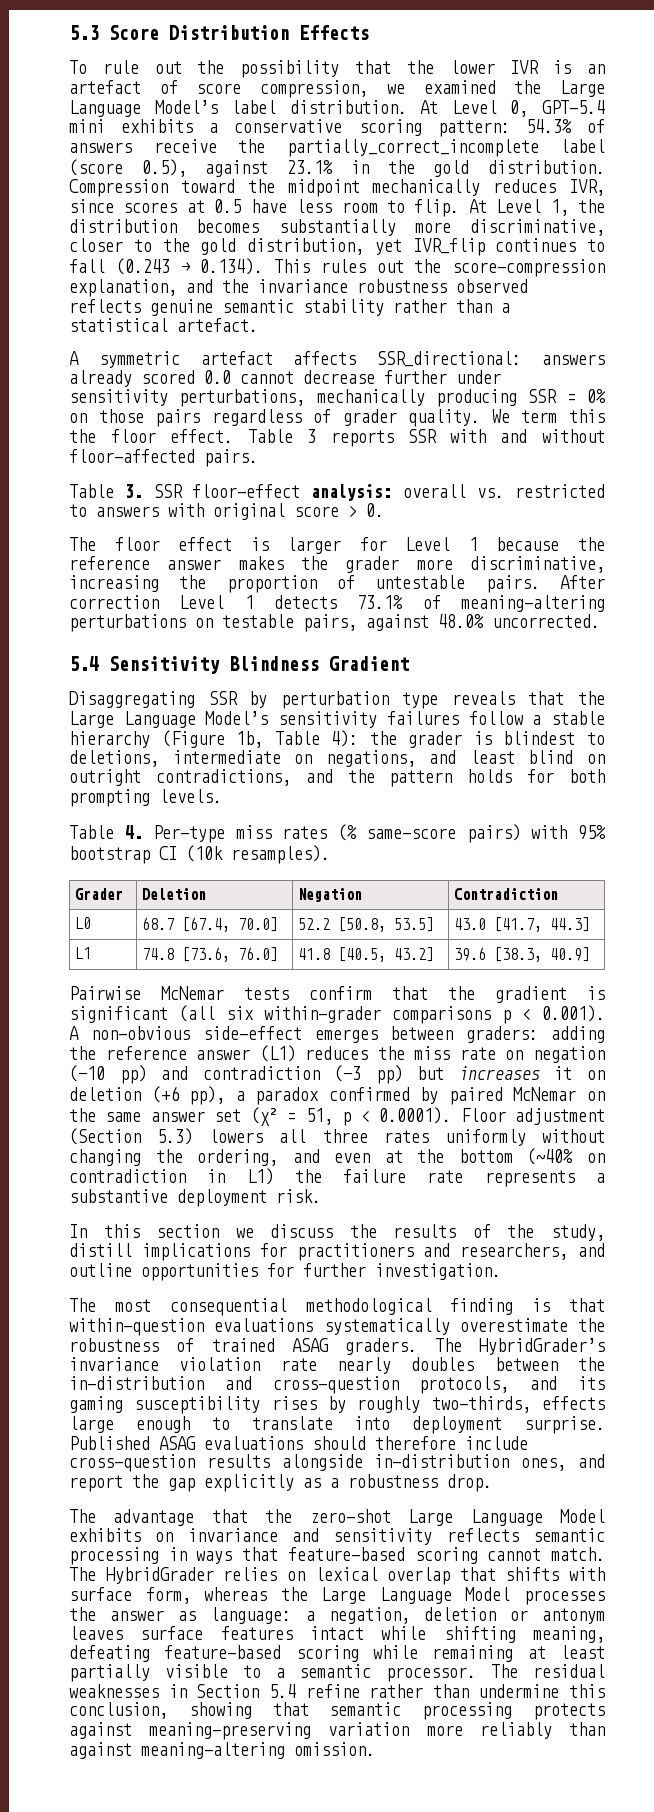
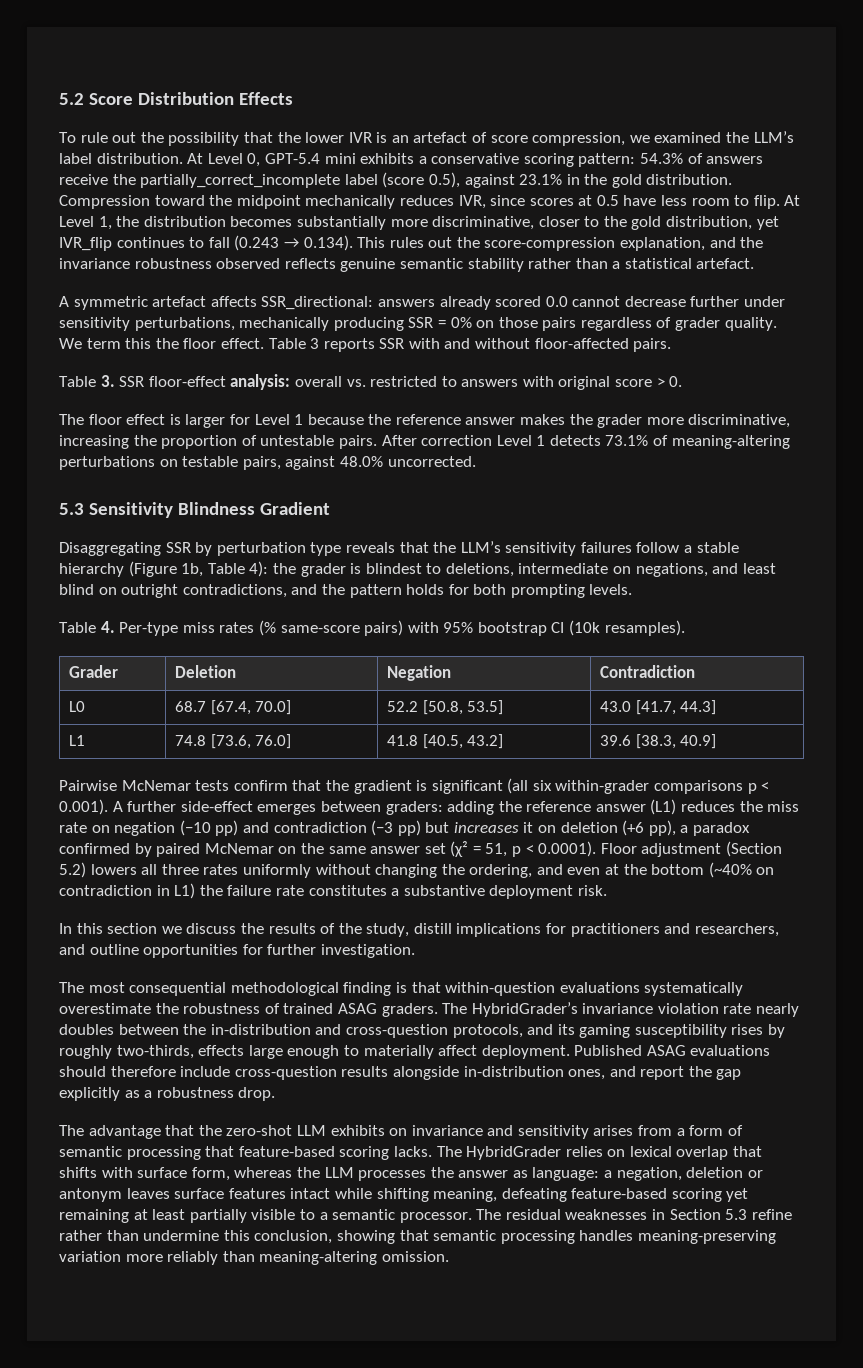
- 5.3 Score Distribution Effects
+ 5.2 Score Distribution Effects
- To rule out the possibility that the lower IVR is an artefact of score compression, we examined the Large Language Model’s label distribution.
+ To rule out the possibility that the lower IVR is an artefact of score compression, we examined the LLM’s label distribution.
- 5.4 Sensitivity Blindness Gradient
+ 5.3 Sensitivity Blindness Gradient
- Disaggregating SSR by perturbation type reveals that the Large Language Model’s sensitivity failures follow a stable hierarchy (Figure 1b, Table 4): the grader is blindest to deletions, intermediate on negations, and least blind on outright contradictions, and the pattern holds for both prompting levels.
+ Disaggregating SSR by perturbation type reveals that the LLM’s sensitivity failures follow a stable hierarchy (Figure 1b, Table 4): the grader is blindest to deletions, intermediate on negations, and least blind on outright contradictions, and the pattern holds for both prompting levels.
- Pairwise McNemar tests confirm that the gradient is significant (all six within-grader comparisons p < 0.001). A non-obvious side-effect emerges between graders:
+ Pairwise McNemar tests confirm that the gradient is significant (all six within-grader comparisons p < 0.001). A further side-effect emerges between graders:
- adding the reference answer (L1) reduces the miss rate on negation (−10 pp) and contradiction (−3 pp) but increases it on deletion (+6 pp), a paradox confirmed by paired McNemar on the same answer set (χ² = 51, p < 0.0001). Floor adjustment (Section 5.3) lowers all three rates uniformly without changing the ordering, and even at the bottom (~40% on contradiction in L1) the failure rate represents a substantive deployment risk.
+ adding the reference answer (L1) reduces the miss rate on negation (−10 pp) and contradiction (−3 pp) but increases it on deletion (+6 pp), a paradox confirmed by paired McNemar on the same answer set (χ² = 51, p < 0.0001). Floor adjustment (Section 5.2) lowers all three rates uniformly without changing the ordering, and even at the bottom (~40% on contradiction in L1) the failure rate constitutes a substantive deployment risk.
- The HybridGrader’s invariance violation rate nearly doubles between the in-distribution and cross-question protocols, and its gaming susceptibility rises by roughly two-thirds, effects large enough to translate into deployment surprise.
+ The HybridGrader’s invariance violation rate nearly doubles between the in-distribution and cross-question protocols, and its gaming susceptibility rises by roughly two-thirds, effects large enough to materially affect deployment.
- The advantage that the zero-shot Large Language Model exhibits on invariance and sensitivity reflects semantic processing in ways that feature-based scoring cannot match.
+ The advantage that the zero-shot LLM exhibits on invariance and sensitivity arises from a form of semantic processing that feature-based scoring lacks.
- The HybridGrader relies on lexical overlap that shifts with surface form, whereas the Large Language Model processes the answer as language: a negation, deletion or antonym leaves surface features intact while shifting meaning, defeating feature-based scoring while remaining at least partially visible to a semantic processor.
+ The HybridGrader relies on lexical overlap that shifts with surface form, whereas the LLM processes the answer as language: a negation, deletion or antonym leaves surface features intact while shifting meaning, defeating feature-based scoring yet remaining at least partially visible to a semantic processor.
- The residual weaknesses in Section 5.4 refine rather than undermine this conclusion, showing that semantic processing protects against meaning-preserving variation more reliably than against meaning-altering omission.
+ The residual weaknesses in Section 5.3 refine rather than undermine this conclusion, showing that semantic processing handles meaning-preserving variation more reliably than meaning-altering omission.

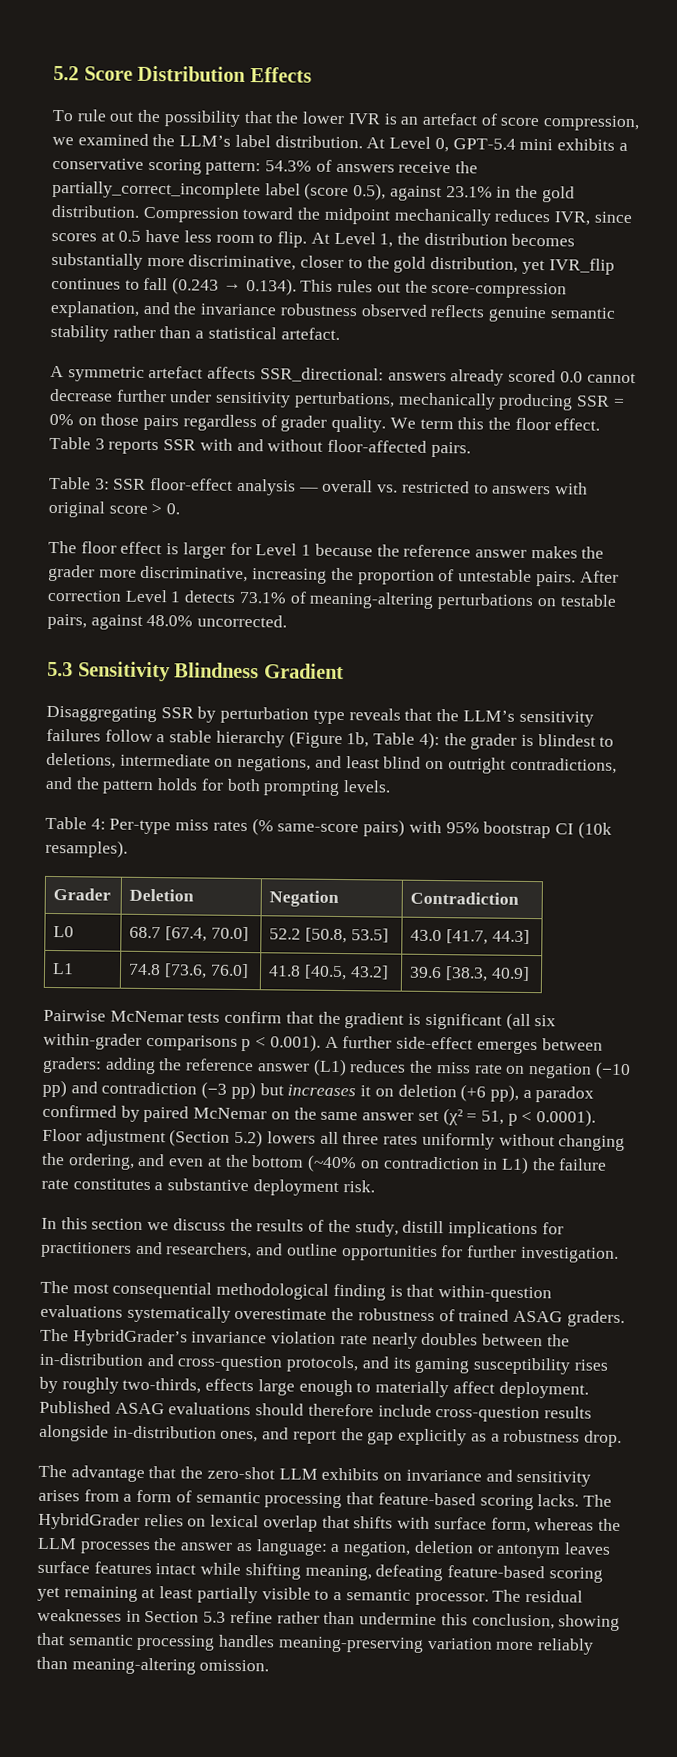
- Table 3. SSR floor-effect analysis: overall vs. restricted to answers with original score > 0.
+ Table 3: SSR floor-effect analysis — overall vs. restricted to answers with original score > 0.
- Table 4. Per-type miss rates (% same-score pairs) with 95% bootstrap CI (10k resamples).
+ Table 4: Per-type miss rates (% same-score pairs) with 95% bootstrap CI (10k resamples).

